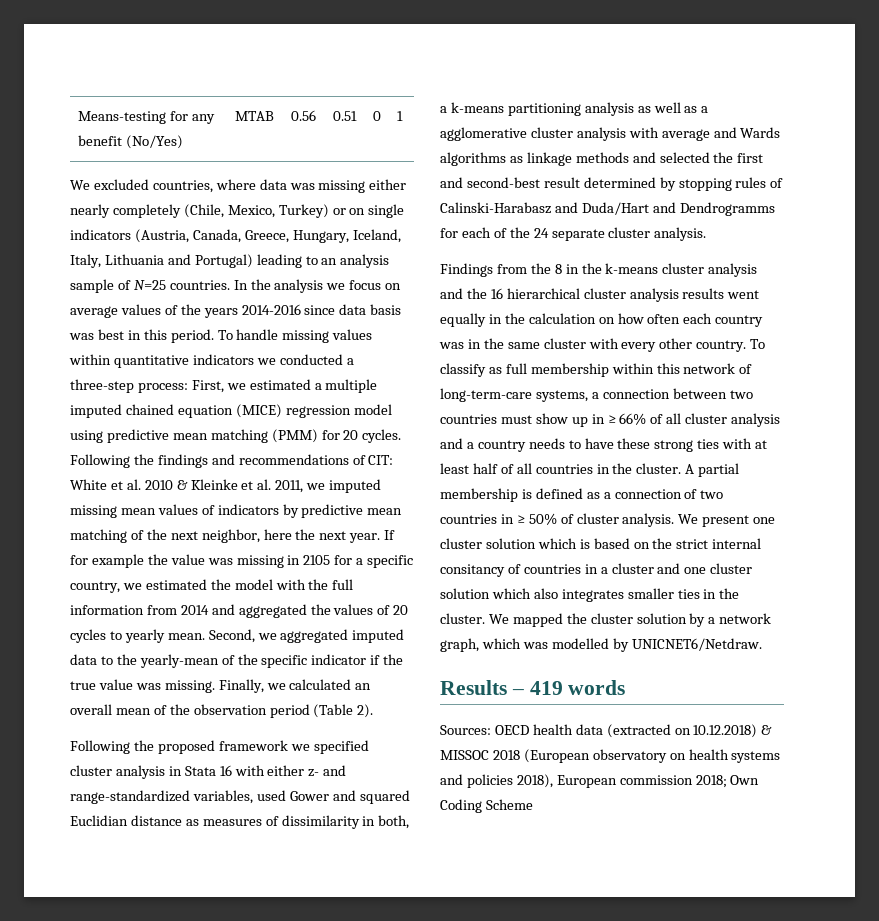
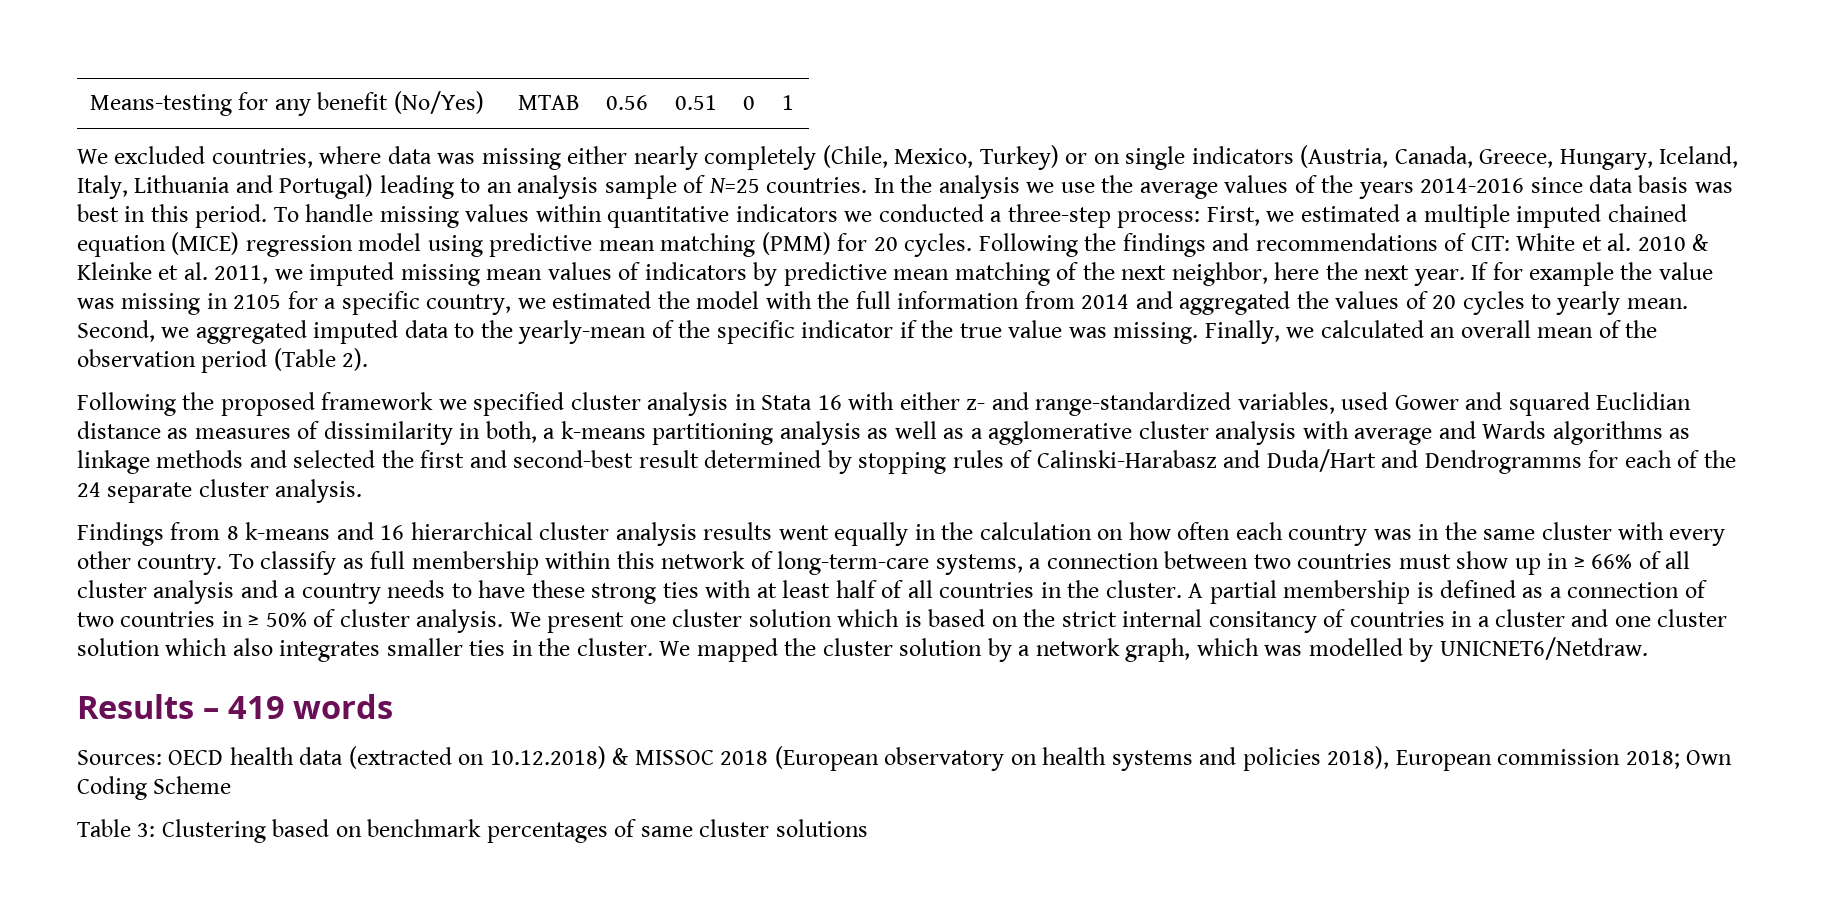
- In the analysis we focus on average values of the years 2014-2016 since data basis was best in this period.
+ In the analysis we use the average values of the years 2014-2016 since data basis was best in this period.
- Findings from the 8 in the k-means cluster analysis and the 16 hierarchical cluster analysis results went equally in the calculation on how often each country was in the same cluster with every other country.
+ Findings from 8 k-means and 16 hierarchical cluster analysis results went equally in the calculation on how often each country was in the same cluster with every other country.
+ Table 3: Clustering based on benchmark percentages of same cluster solutions

